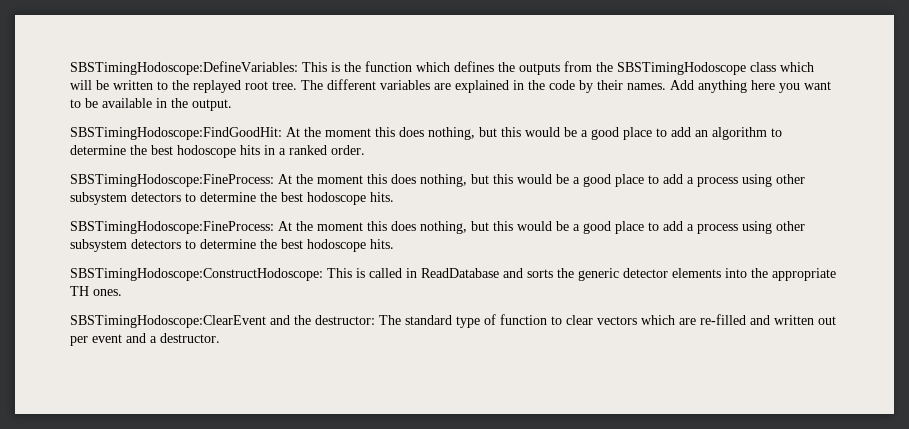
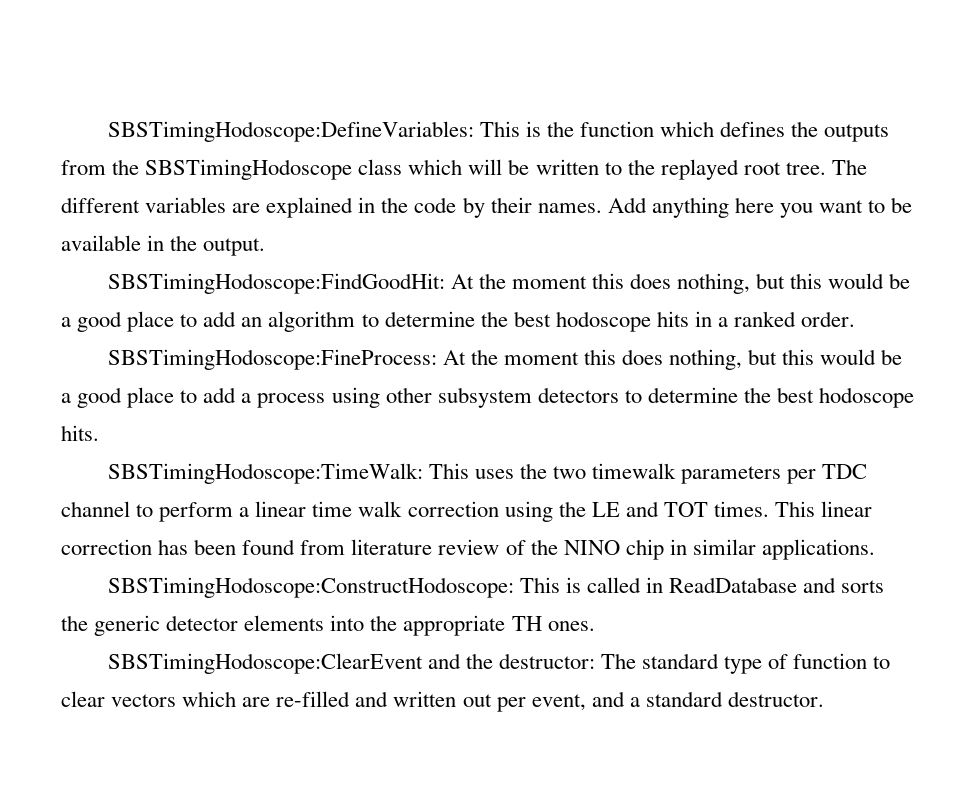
  SBSTimingHodoscope:FindGoodHit: At the moment this does nothing, but this would be a good place to add an algorithm to determine the best hodoscope hits in a ranked order.
  SBSTimingHodoscope:FineProcess: At the moment this does nothing, but this would be a good place to add a process using other subsystem detectors to determine the best hodoscope hits.
- SBSTimingHodoscope:FineProcess: At the moment this does nothing, but this would be a good place to add a process using other subsystem detectors to determine the best hodoscope hits.
+ SBSTimingHodoscope:TimeWalk: This uses the two timewalk parameters per TDC channel to perform a linear time walk correction using the LE and TOT times. This linear correction has been found from literature review of the NINO chip in similar applications.
- SBSTimingHodoscope:ClearEvent and the destructor: The standard type of function to clear vectors which are re-filled and written out per event and a destructor.
+ SBSTimingHodoscope:ClearEvent and the destructor: The standard type of function to clear vectors which are re-filled and written out per event, and a standard destructor.

